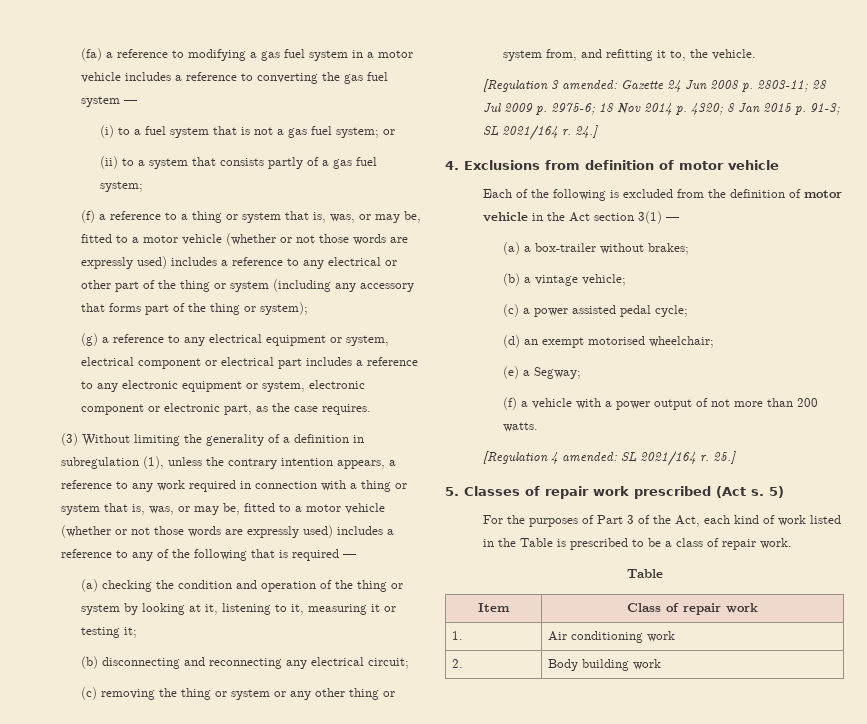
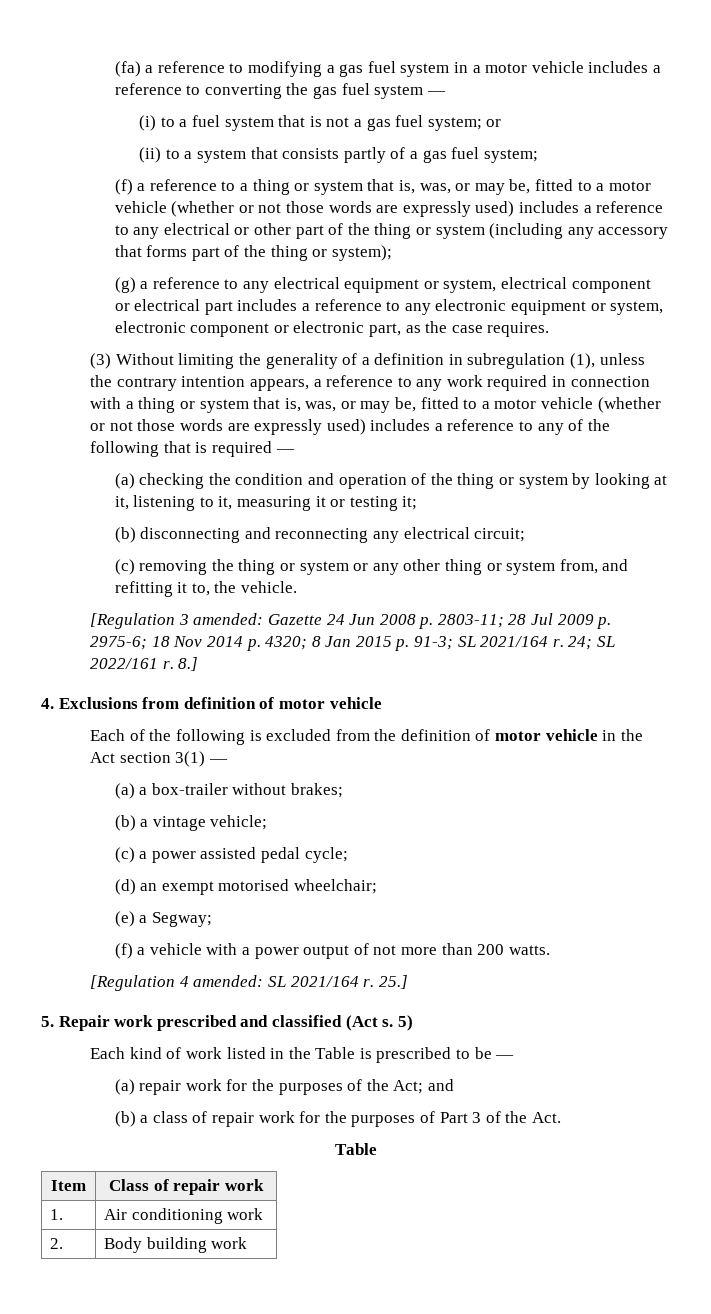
- 24.]
+ 24; SL 2022/161 r. 8.]
- 5. Classes of repair work prescribed (Act s. 5)
- For the purposes of Part 3 of the Act, each kind of work listed in the Table is prescribed to be a class of repair work.
+ 5. Repair work prescribed and classified (Act s. 5)
+ Each kind of work listed in the Table is prescribed to be —
+ (a) repair work for the purposes of the Act; and
+ (b) a class of repair work for the purposes of Part 3 of the Act.

